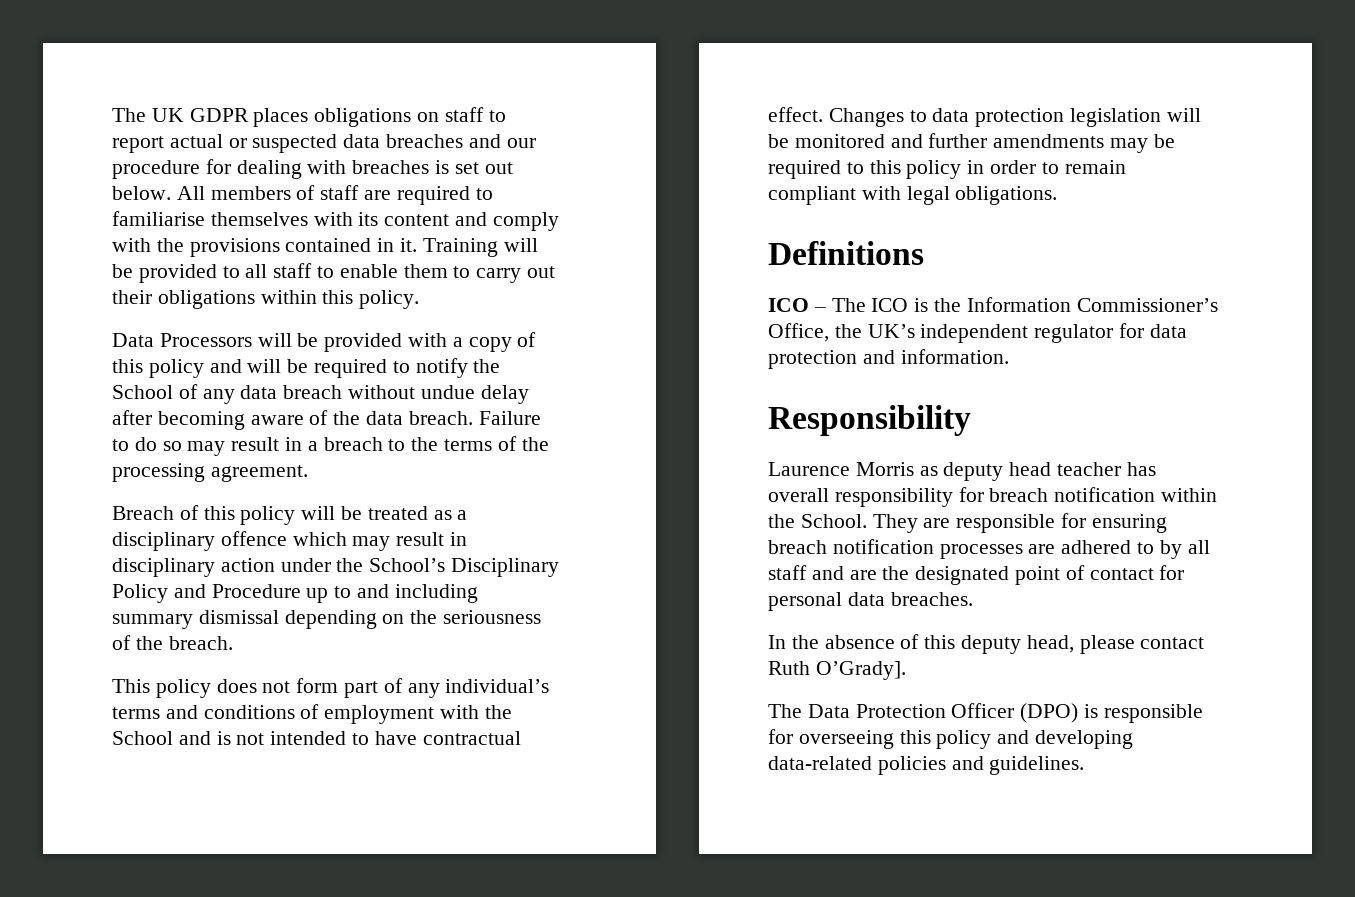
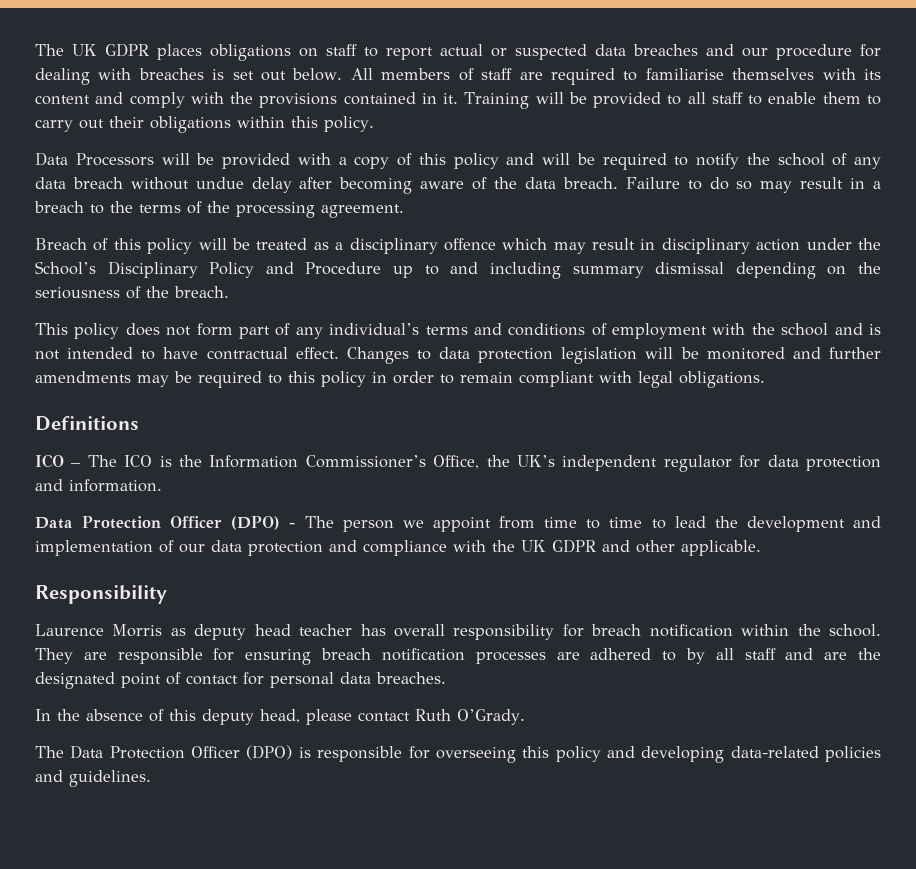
- Data Processors will be provided with a copy of this policy and will be required to notify the School of any data breach without undue delay after becoming aware of the data breach.
+ Data Processors will be provided with a copy of this policy and will be required to notify the school of any data breach without undue delay after becoming aware of the data breach.
- This policy does not form part of any individual’s terms and conditions of employment with the School and is not intended to have contractual effect.
+ This policy does not form part of any individual’s terms and conditions of employment with the school and is not intended to have contractual effect.
+ Data Protection Officer (DPO) - The person we appoint from time to time to lead the development and implementation of our data protection and compliance with the UK GDPR and other applicable.
- Laurence Morris as deputy head teacher has overall responsibility for breach notification within the School.
+ Laurence Morris as deputy head teacher has overall responsibility for breach notification within the school.
- In the absence of this deputy head, please contact Ruth O’Grady].
+ In the absence of this deputy head, please contact Ruth O’Grady.

